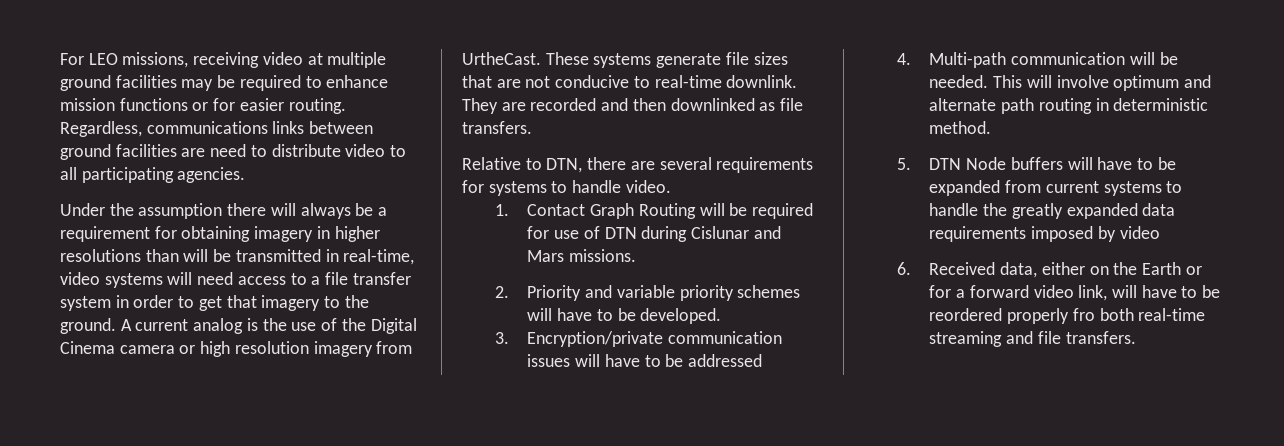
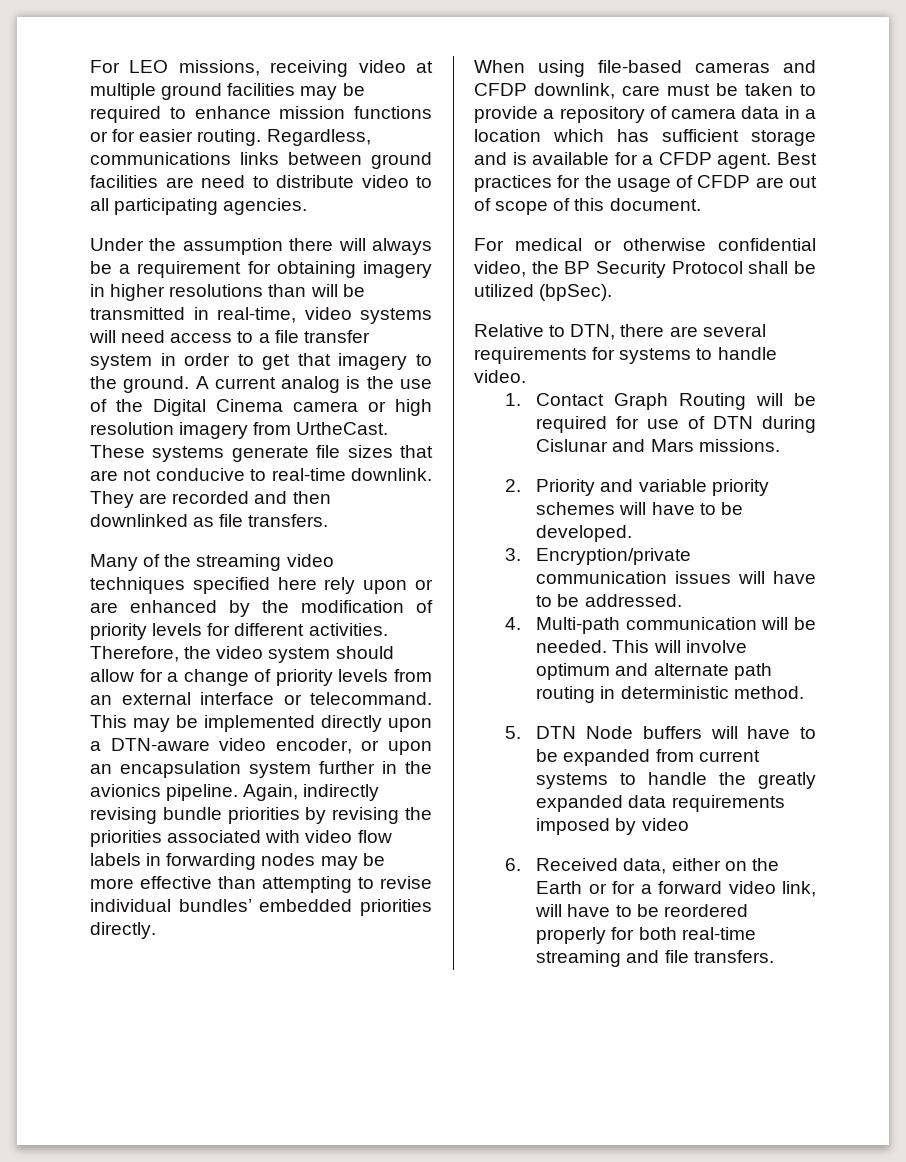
+ Many of the streaming video techniques specified here rely upon or are enhanced by the modification of priority levels for different activities. Therefore, the video system should allow for a change of priority levels from an external interface or telecommand. This may be implemented directly upon a DTN-aware video encoder, or upon an encapsulation system further in the avionics pipeline. Again, indirectly revising bundle priorities by revising the priorities associated with video flow labels in forwarding nodes may be more effective than attempting to revise individual bundles’ embedded priorities directly.
+ When using file-based cameras and CFDP downlink, care must be taken to provide a repository of camera data in a location which has sufficient storage and is available for a CFDP agent. Best practices for the usage of CFDP are out of scope of this document.
+ For medical or otherwise confidential video, the BP Security Protocol shall be utilized (bpSec).
- 3. Encryption/private communication issues will have to be addressed
+ 3. Encryption/private communication issues will have to be addressed.
- 6. Received data, either on the Earth or for a forward video link, will have to be reordered properly fro both real-time streaming and file transfers.
+ 6. Received data, either on the Earth or for a forward video link, will have to be reordered properly for both real-time streaming and file transfers.

